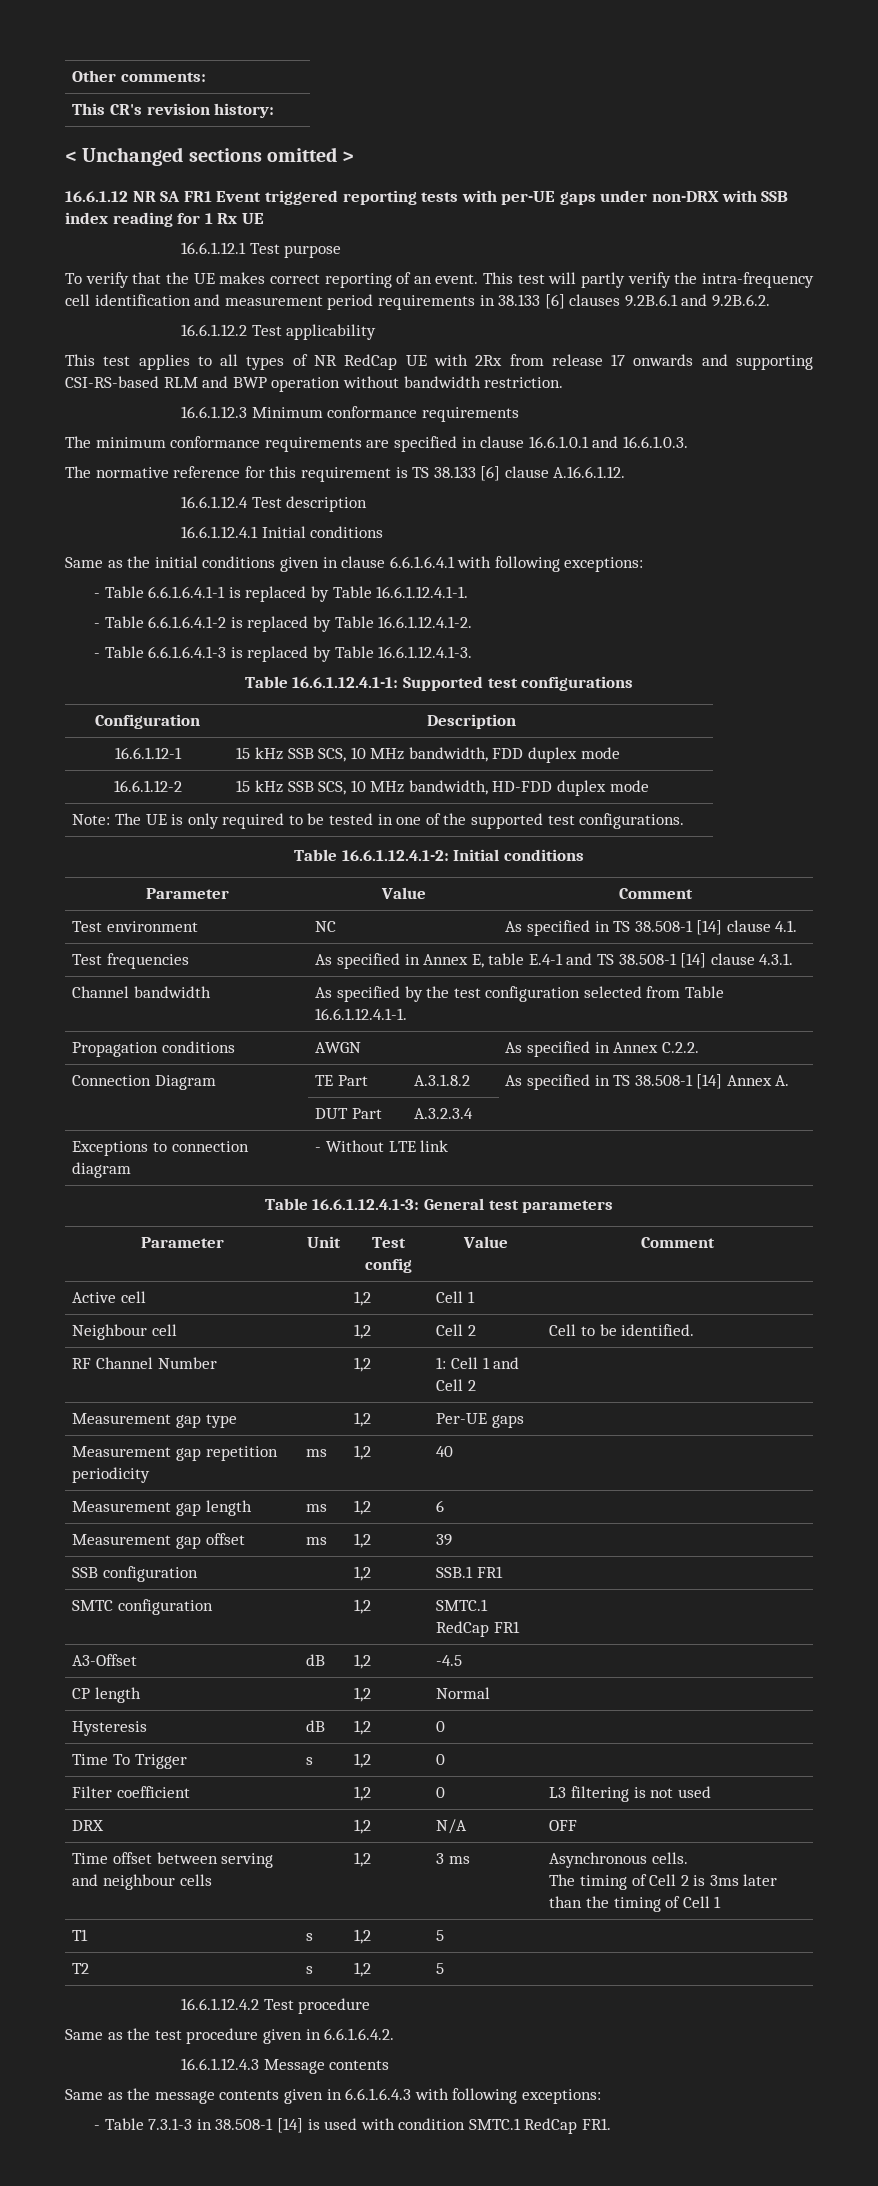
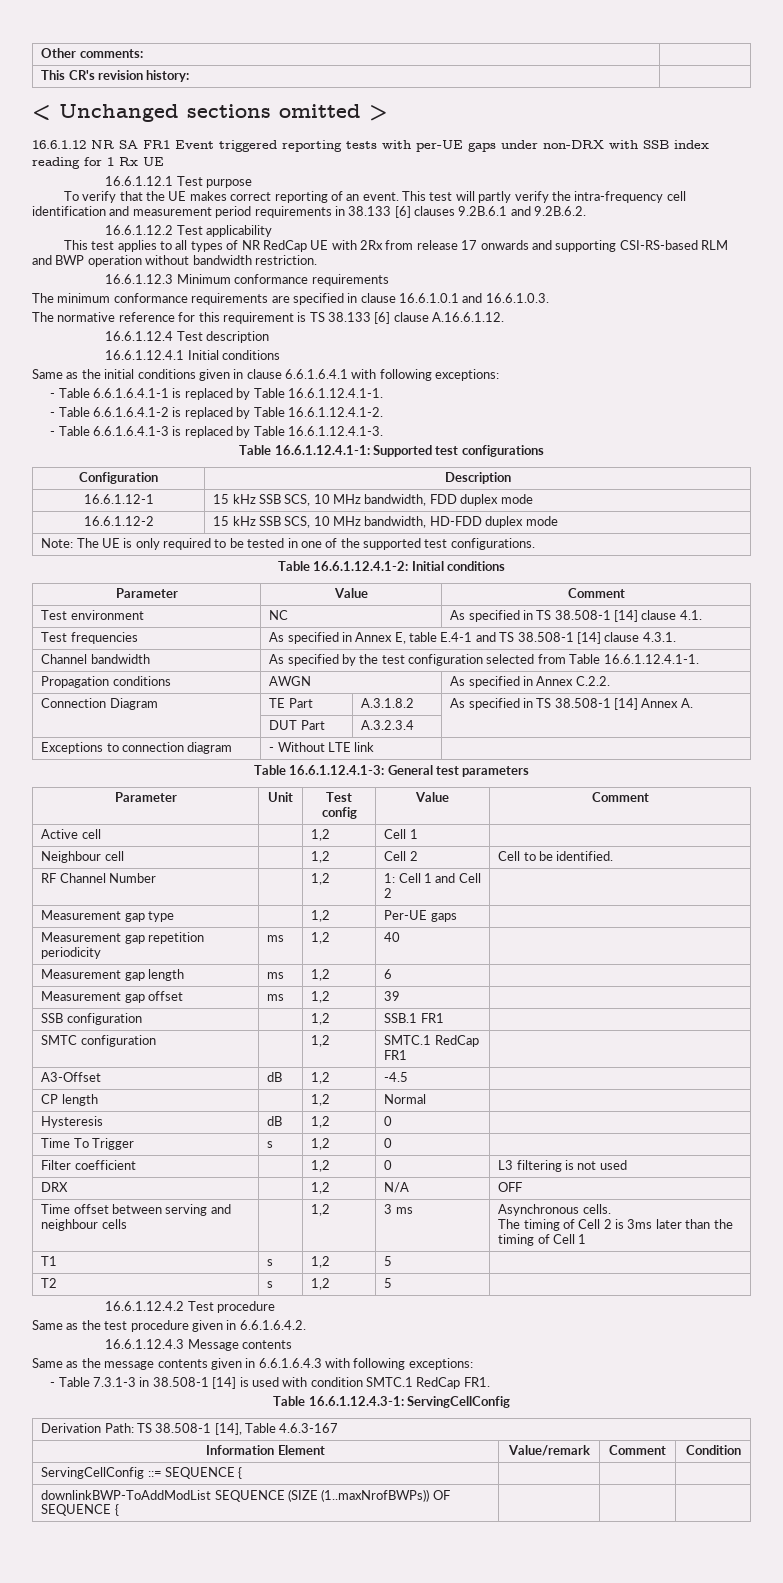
+ Table 16.6.1.12.4.3-1: ServingCellConfig
+ Derivation Path: TS 38.508-1 [14], Table 4.6.3-167
+ Information Element | Value/remark | Comment | Condition
+ ServingCellConfig ::= SEQUENCE { | | |
+ downlinkBWP-ToAddModList SEQUENCE (SIZE (1..maxNrofBWPs)) OF SEQUENCE { | | |

